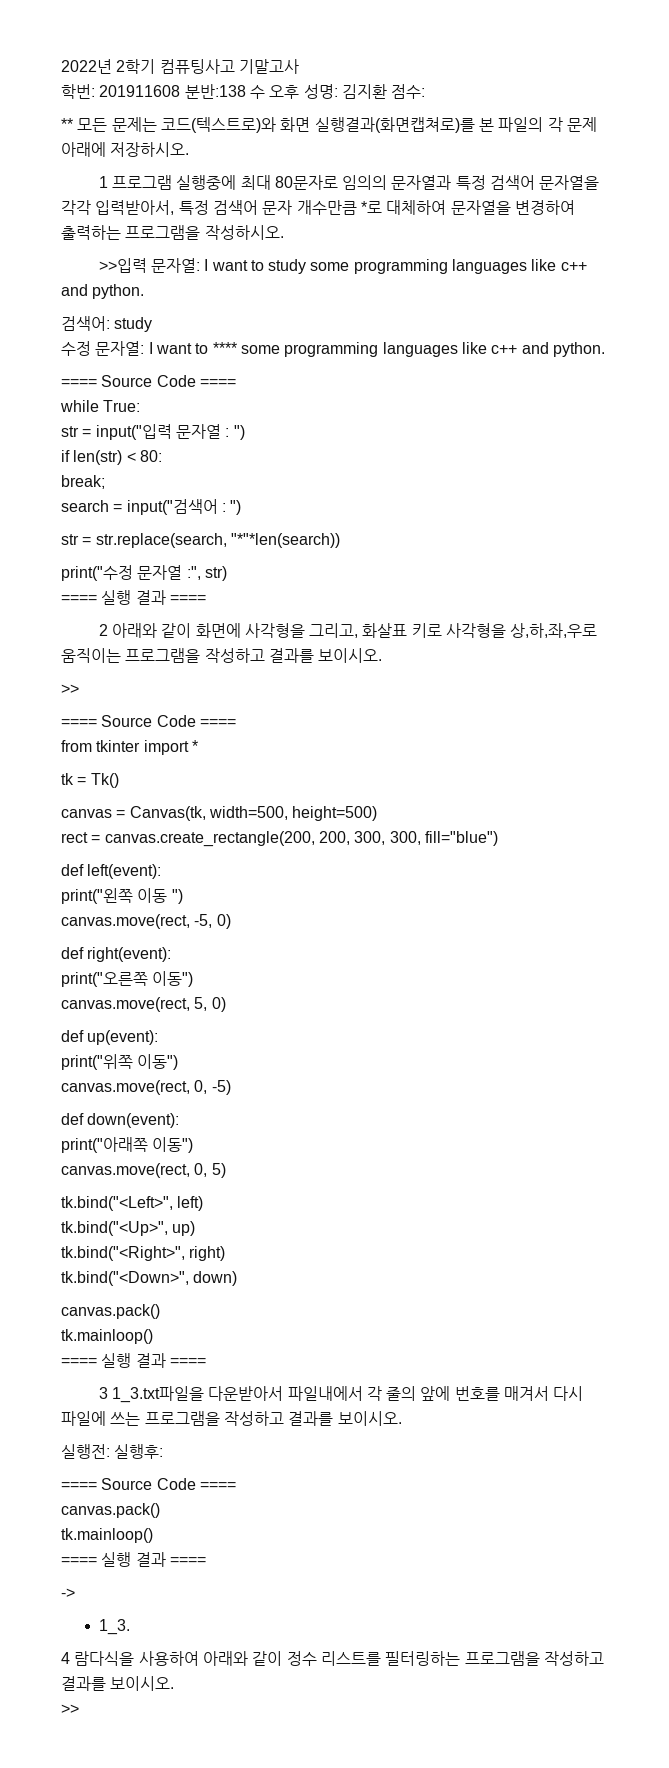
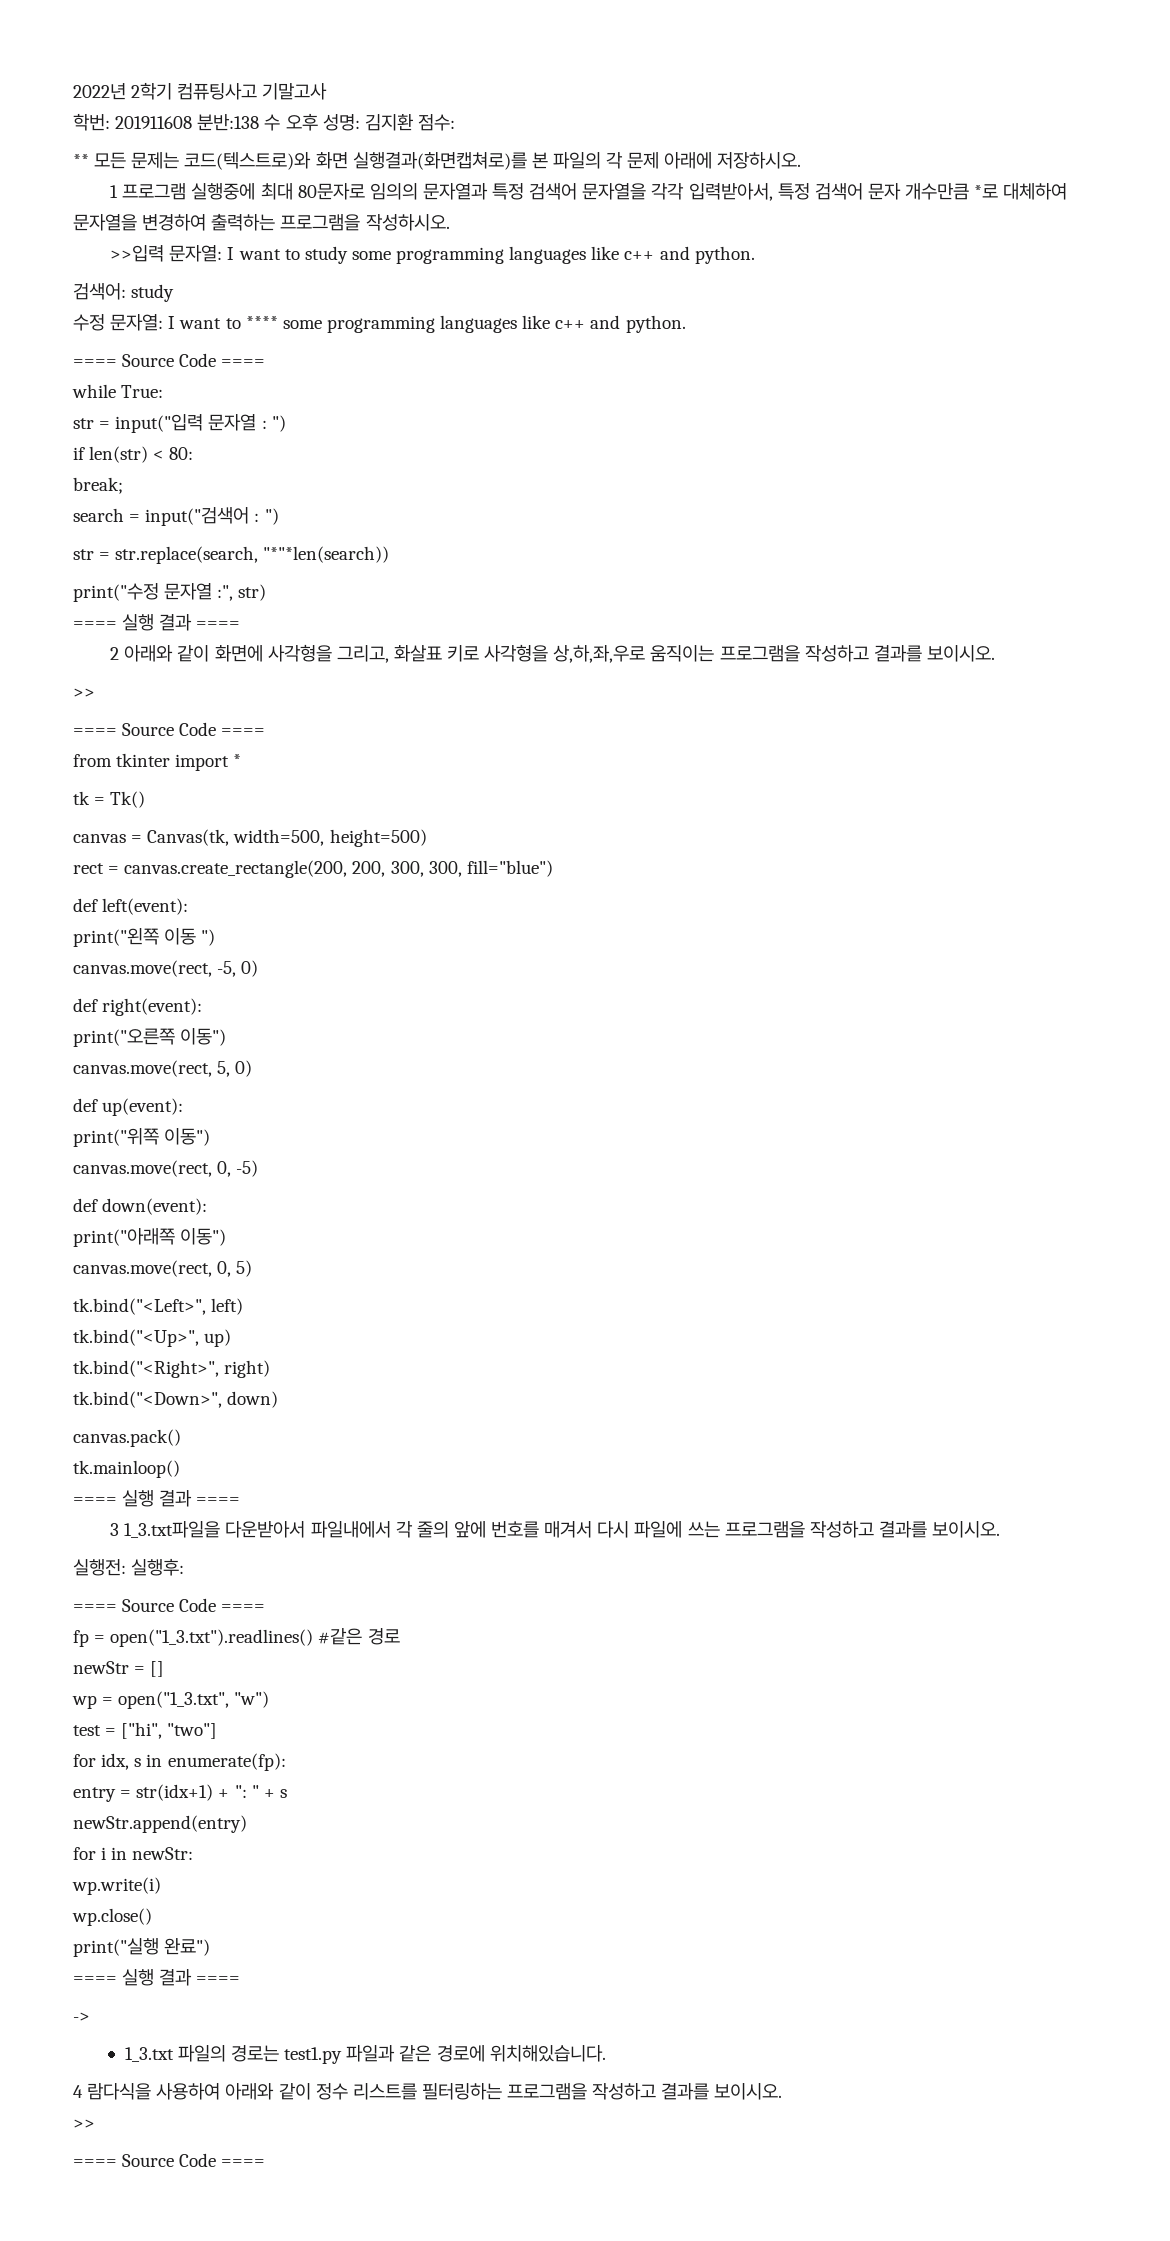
  실행전: 실행후:
  ==== Source Code ====
- canvas.pack()
- tk.mainloop()
+ fp = open("1_3.txt").readlines() #같은 경로
+ newStr = []
+ wp = open("1_3.txt", "w")
+ test = ["hi", "two"]
+ for idx, s in enumerate(fp):
+ entry = str(idx+1) + ": " + s
+ newStr.append(entry)
+ for i in newStr:
+ wp.write(i)
+ wp.close()
+ print("실행 완료")
- 1_3.
+ 1_3.txt 파일의 경로는 test1.py 파일과 같은 경로에 위치해있습니다.
  4 람다식을 사용하여 아래와 같이 정수 리스트를 필터링하는 프로그램을 작성하고 결과를 보이시오.
  >>
+ ==== Source Code ====

